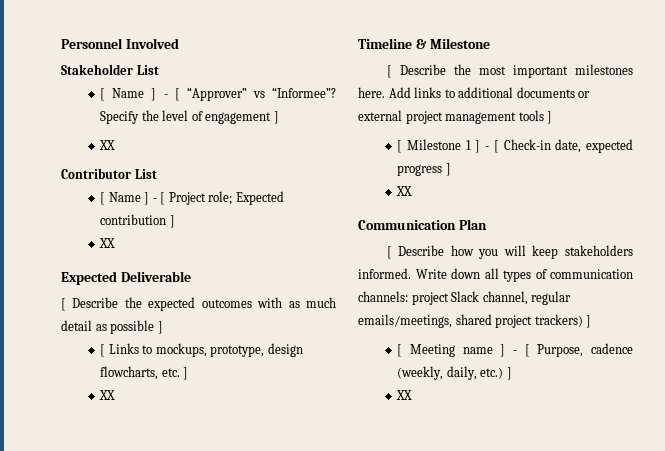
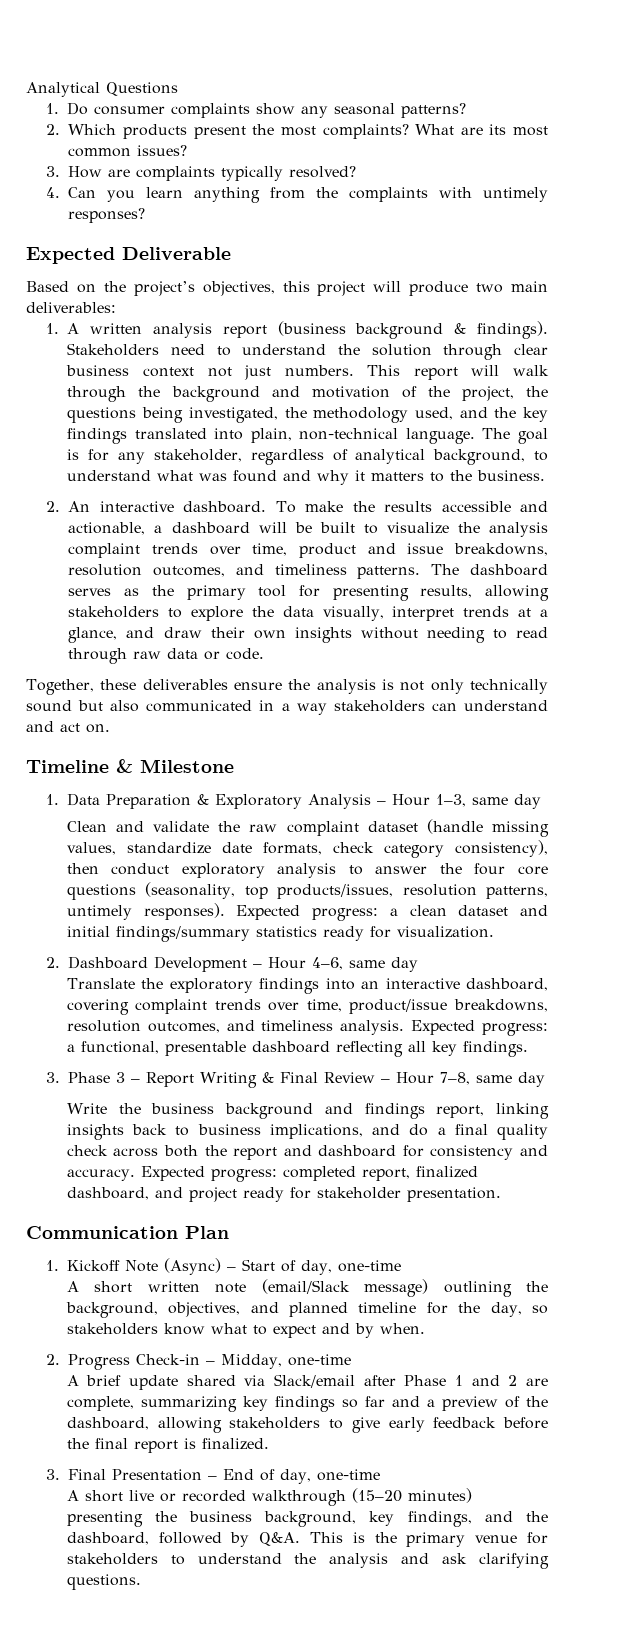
- Personnel Involved
- Stakeholder List
- [ Name ] - [ “Approver” vs “Informee”? Specify the level of engagement ]
- XX
- Contributor List
- [ Name ] - [ Project role; Expected contribution ]
- XX
+ Analytical Questions
+ 1. Do consumer complaints show any seasonal patterns?
+ 2. Which products present the most complaints? What are its most common issues?
+ 3. How are complaints typically resolved?
+ 4. Can you learn anything from the complaints with untimely responses?
  Expected Deliverable
- [ Describe the expected outcomes with as much detail as possible ]
- [ Links to mockups, prototype, design flowcharts, etc. ]
- XX
+ Based on the project’s objectives, this project will produce two main deliverables:
+ 1. A written analysis report (business background & findings). Stakeholders need to understand the solution through clear business context not just numbers. This report will walk through the background and motivation of the project, the questions being investigated, the methodology used, and the key findings translated into plain, non-technical language. The goal is for any stakeholder, regardless of analytical background, to understand what was found and why it matters to the business.
+ 2. An interactive dashboard. To make the results accessible and actionable, a dashboard will be built to visualize the analysis complaint trends over time, product and issue breakdowns, resolution outcomes, and timeliness patterns. The dashboard serves as the primary tool for presenting results, allowing stakeholders to explore the data visually, interpret trends at a glance, and draw their own insights without needing to read through raw data or code.
+ Together, these deliverables ensure the analysis is not only technically sound but also communicated in a way stakeholders can understand and act on.
  Timeline & Milestone
- [ Describe the most important milestones here. Add links to additional documents or external project management tools ]
- [ Milestone 1 ] - [ Check-in date, expected progress ]
- XX
+ 1. Data Preparation & Exploratory Analysis – Hour 1–3, same day
+ Clean and validate the raw complaint dataset (handle missing values, standardize date formats, check category consistency), then conduct exploratory analysis to answer the four core questions (seasonality, top products/issues, resolution patterns, untimely responses). Expected progress: a clean dataset and initial findings/summary statistics ready for visualization.
+ 2. Dashboard Development – Hour 4–6, same day
+ Translate the exploratory findings into an interactive dashboard, covering complaint trends over time, product/issue breakdowns, resolution outcomes, and timeliness analysis. Expected progress: a functional, presentable dashboard reflecting all key findings.
+ 3. Phase 3 – Report Writing & Final Review – Hour 7–8, same day
+ Write the business background and findings report, linking insights back to business implications, and do a final quality check across both the report and dashboard for consistency and accuracy. Expected progress: completed report, finalized dashboard, and project ready for stakeholder presentation.
  Communication Plan
- [ Describe how you will keep stakeholders informed. Write down all types of communication channels: project Slack channel, regular emails/meetings, shared project trackers) ]
- [ Meeting name ] - [ Purpose, cadence (weekly, daily, etc.) ]
- XX
+ 1. Kickoff Note (Async) – Start of day, one-time
+ A short written note (email/Slack message) outlining the background, objectives, and planned timeline for the day, so stakeholders know what to expect and by when.
+ 2. Progress Check-in – Midday, one-time
+ A brief update shared via Slack/email after Phase 1 and 2 are complete, summarizing key findings so far and a preview of the dashboard, allowing stakeholders to give early feedback before the final report is finalized.
+ 3. Final Presentation – End of day, one-time
+ A short live or recorded walkthrough (15–20 minutes) presenting the business background, key findings, and the dashboard, followed by Q&A. This is the primary venue for stakeholders to understand the analysis and ask clarifying questions.

